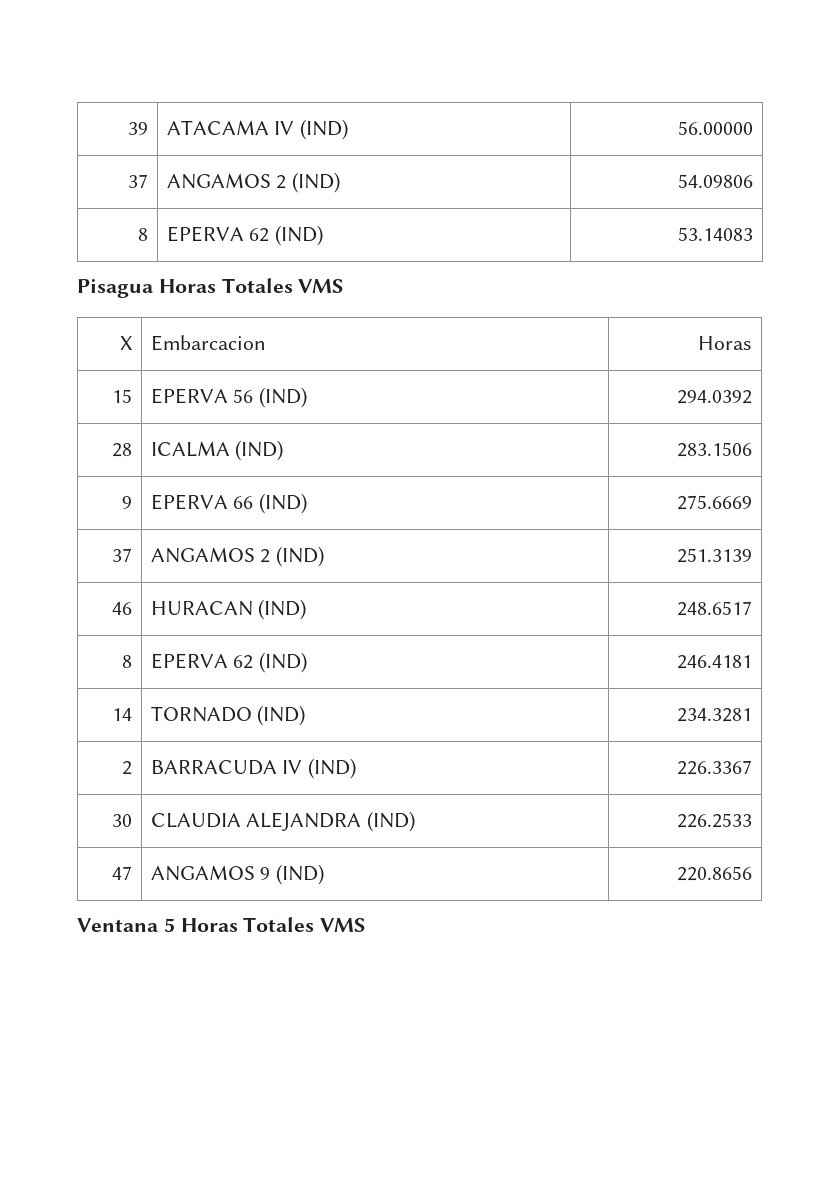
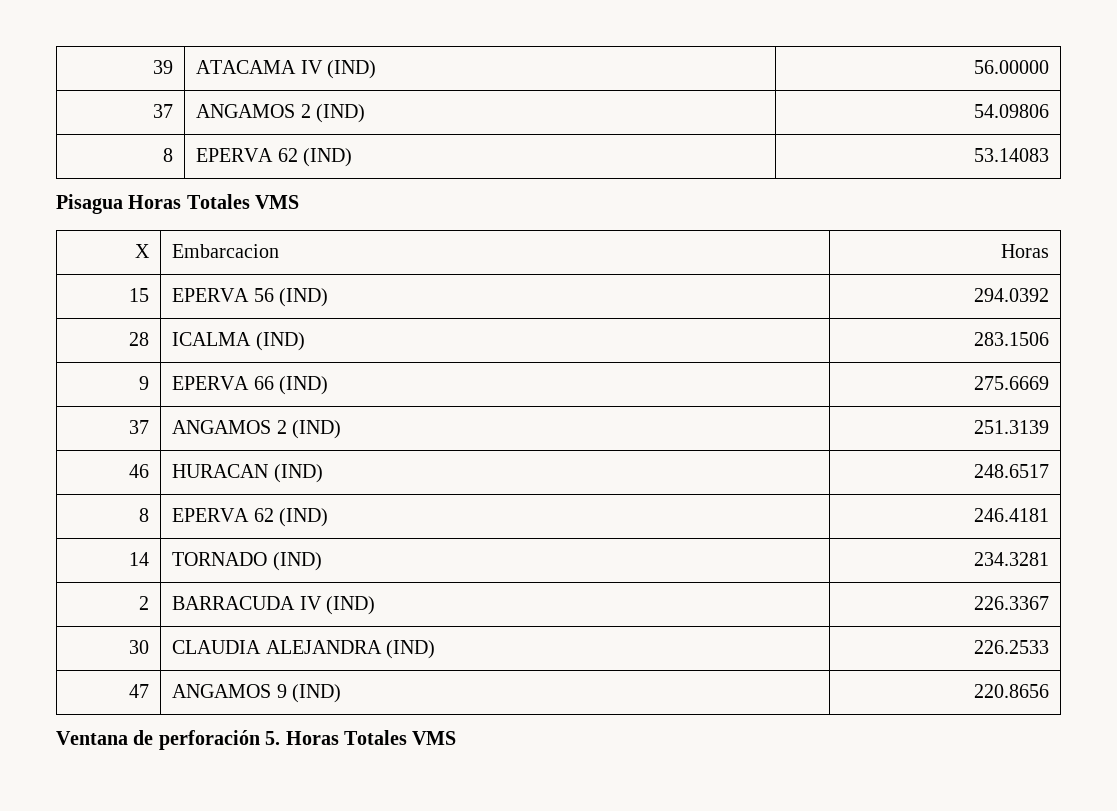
- Ventana 5 Horas Totales VMS
+ Ventana de perforación 5. Horas Totales VMS

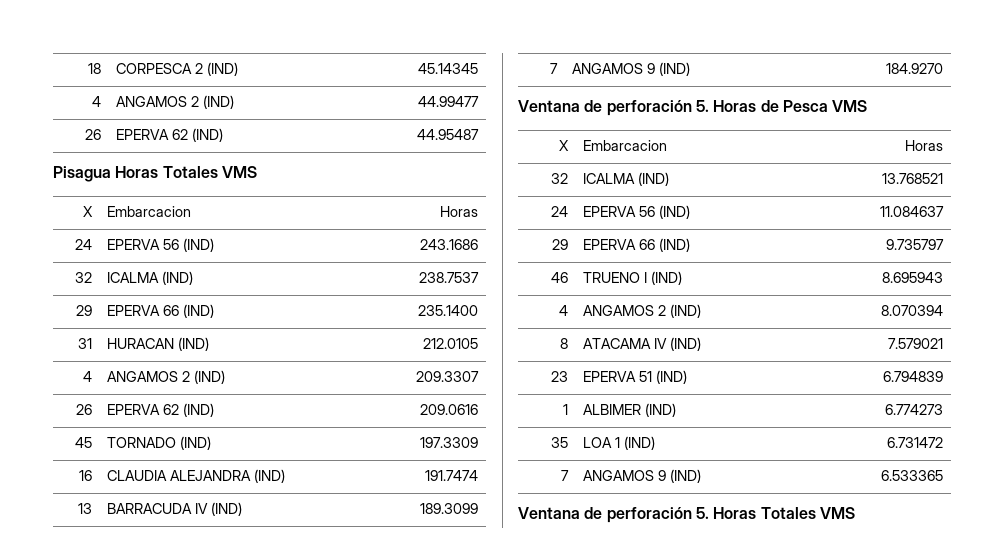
- 39 | ATACAMA IV (IND) | 56.00000
- 37 | ANGAMOS 2 (IND) | 54.09806
- 8 | EPERVA 62 (IND) | 53.14083
+ 18 | CORPESCA 2 (IND) | 45.14345
+ 4 | ANGAMOS 2 (IND) | 44.99477
+ 26 | EPERVA 62 (IND) | 44.95487
- 15 | EPERVA 56 (IND) | 294.0392
- 28 | ICALMA (IND) | 283.1506
- 9 | EPERVA 66 (IND) | 275.6669
- 37 | ANGAMOS 2 (IND) | 251.3139
- 46 | HURACAN (IND) | 248.6517
- 8 | EPERVA 62 (IND) | 246.4181
- 14 | TORNADO (IND) | 234.3281
- 2 | BARRACUDA IV (IND) | 226.3367
- 30 | CLAUDIA ALEJANDRA (IND) | 226.2533
- 47 | ANGAMOS 9 (IND) | 220.8656
+ 24 | EPERVA 56 (IND) | 243.1686
+ 32 | ICALMA (IND) | 238.7537
+ 29 | EPERVA 66 (IND) | 235.1400
+ 31 | HURACAN (IND) | 212.0105
+ 4 | ANGAMOS 2 (IND) | 209.3307
+ 26 | EPERVA 62 (IND) | 209.0616
+ 45 | TORNADO (IND) | 197.3309
+ 16 | CLAUDIA ALEJANDRA (IND) | 191.7474
+ 13 | BARRACUDA IV (IND) | 189.3099
+ 7 | ANGAMOS 9 (IND) | 184.9270
+ Ventana de perforación 5. Horas de Pesca VMS
+ X | Embarcacion | Horas
+ 32 | ICALMA (IND) | 13.768521
+ 24 | EPERVA 56 (IND) | 11.084637
+ 29 | EPERVA 66 (IND) | 9.735797
+ 46 | TRUENO I (IND) | 8.695943
+ 4 | ANGAMOS 2 (IND) | 8.070394
+ 8 | ATACAMA IV (IND) | 7.579021
+ 23 | EPERVA 51 (IND) | 6.794839
+ 1 | ALBIMER (IND) | 6.774273
+ 35 | LOA 1 (IND) | 6.731472
+ 7 | ANGAMOS 9 (IND) | 6.533365

